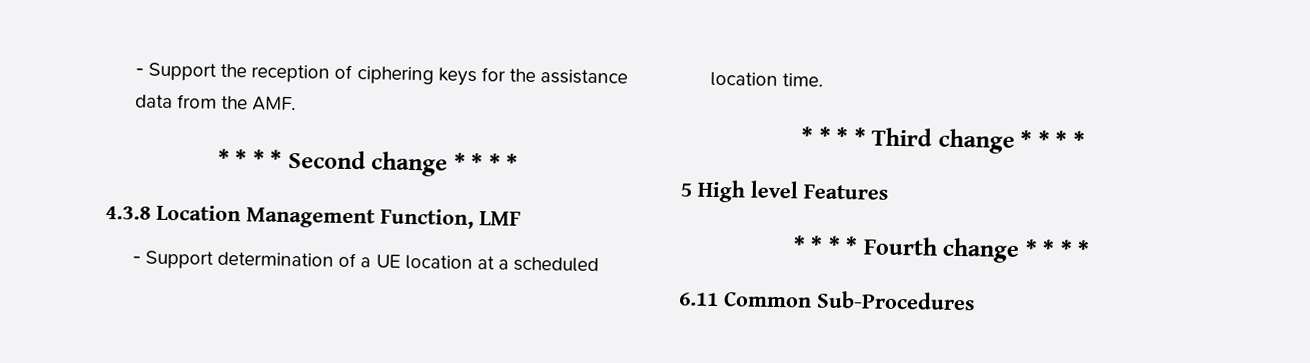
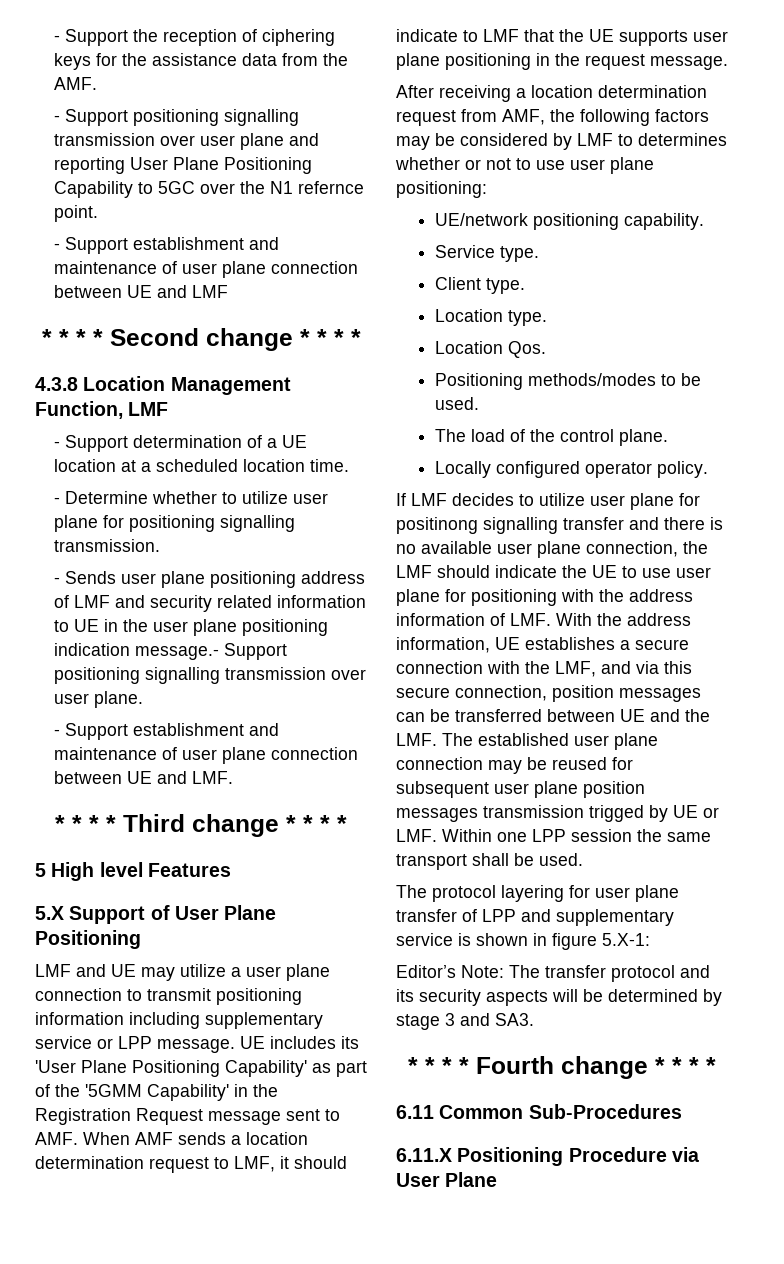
+ - Support positioning signalling transmission over user plane and reporting User Plane Positioning Capability to 5GC over the N1 refernce point.
+ - Support establishment and maintenance of user plane connection between UE and LMF
+ - Determine whether to utilize user plane for positioning signalling transmission.
+ - Sends user plane positioning address of LMF and security related information to UE in the user plane positioning indication message.- Support positioning signalling transmission over user plane.
+ - Support establishment and maintenance of user plane connection between UE and LMF.
+ 5.X Support of User Plane Positioning
+ LMF and UE may utilize a user plane connection to transmit positioning information including supplementary service or LPP message. UE includes its 'User Plane Positioning Capability' as part of the '5GMM Capability' in the Registration Request message sent to AMF. When AMF sends a location determination request to LMF, it should indicate to LMF that the UE supports user plane positioning in the request message.
+ After receiving a location determination request from AMF, the following factors may be considered by LMF to determines whether or not to use user plane positioning:
+ UE/network positioning capability.
+ Service type.
+ Client type.
+ Location type.
+ Location Qos.
+ Positioning methods/modes to be used.
+ The load of the control plane.
+ Locally configured operator policy.
+ If LMF decides to utilize user plane for positinong signalling transfer and there is no available user plane connection, the LMF should indicate the UE to use user plane for positioning with the address information of LMF. With the address information, UE establishes a secure connection with the LMF, and via this secure connection, position messages can be transferred between UE and the LMF. The established user plane connection may be reused for subsequent user plane position messages transmission trigged by UE or LMF. Within one LPP session the same transport shall be used.
+ The protocol layering for user plane transfer of LPP and supplementary service is shown in figure 5.X-1:
+ Editor’s Note: The transfer protocol and its security aspects will be determined by stage 3 and SA3.
+ 6.11.X Positioning Procedure via User Plane

